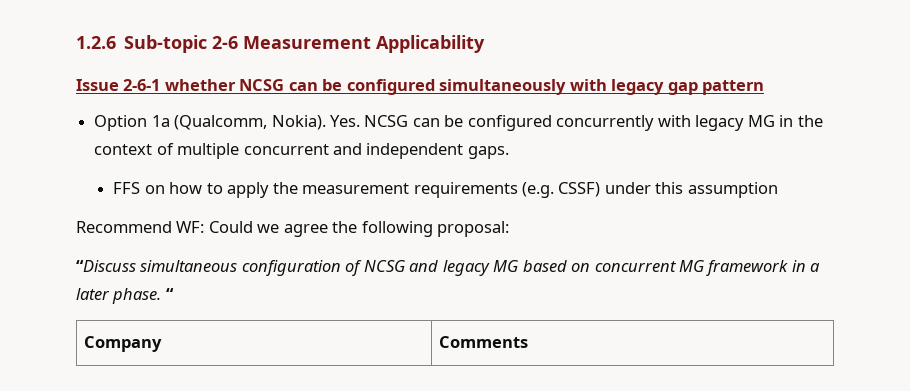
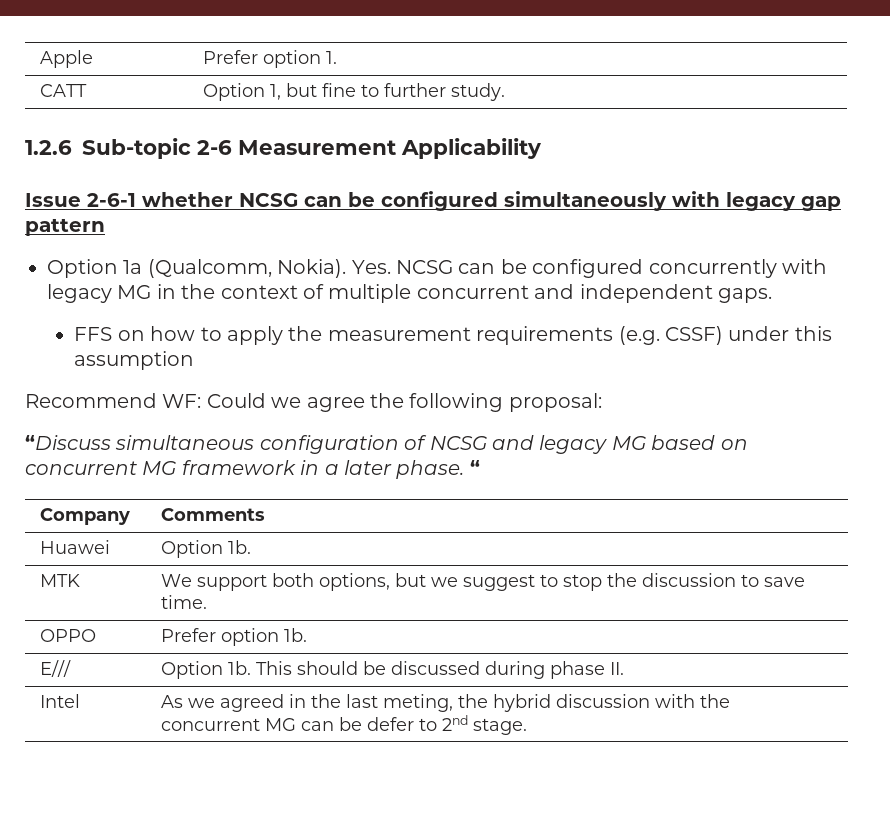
+ Apple | Prefer option 1.
+ CATT | Option 1, but fine to further study.
+ Huawei | Option 1b.
+ MTK | We support both options, but we suggest to stop the discussion to save time.
+ OPPO | Prefer option 1b.
+ E/// | Option 1b. This should be discussed during phase II.
+ Intel | As we agreed in the last meting, the hybrid discussion with the concurrent MG can be defer to 2nd stage.

